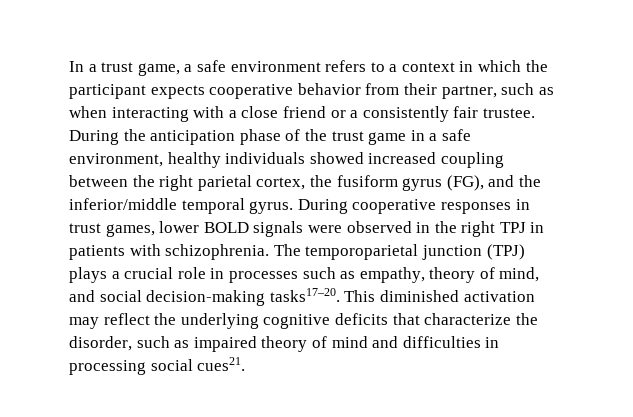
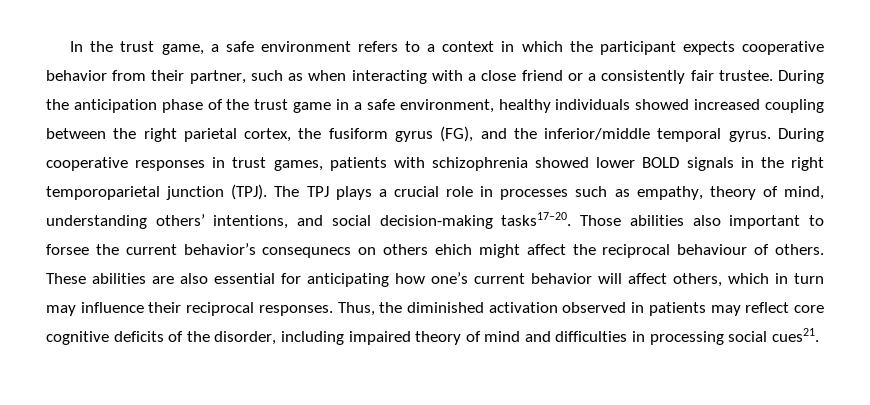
- In a trust game, a safe environment refers to a context in which the participant expects cooperative behavior from their partner, such as when interacting with a close friend or a consistently fair trustee.
+ In the trust game, a safe environment refers to a context in which the participant expects cooperative behavior from their partner, such as when interacting with a close friend or a consistently fair trustee.
- During cooperative responses in trust games, lower BOLD signals were observed in the right TPJ in patients with schizophrenia. The temporoparietal junction (TPJ) plays a crucial role in processes such as empathy, theory of mind, and social decision-making tasks17–20.
+ During cooperative responses in trust games, patients with schizophrenia showed lower BOLD signals in the right temporoparietal junction (TPJ). The TPJ plays a crucial role in processes such as empathy, theory of mind, understanding others’ intentions, and social decision-making tasks17–20.
- This diminished activation may reflect the underlying cognitive deficits that characterize the disorder, such as impaired theory of mind and difficulties in processing social cues21.
+ Those abilities also important to forsee the current behavior’s consequnecs on others ehich might affect the reciprocal behaviour of others. These abilities are also essential for anticipating how one’s current behavior will affect others, which in turn may influence their reciprocal responses. Thus, the diminished activation observed in patients may reflect core cognitive deficits of the disorder, including impaired theory of mind and difficulties in processing social cues21.

